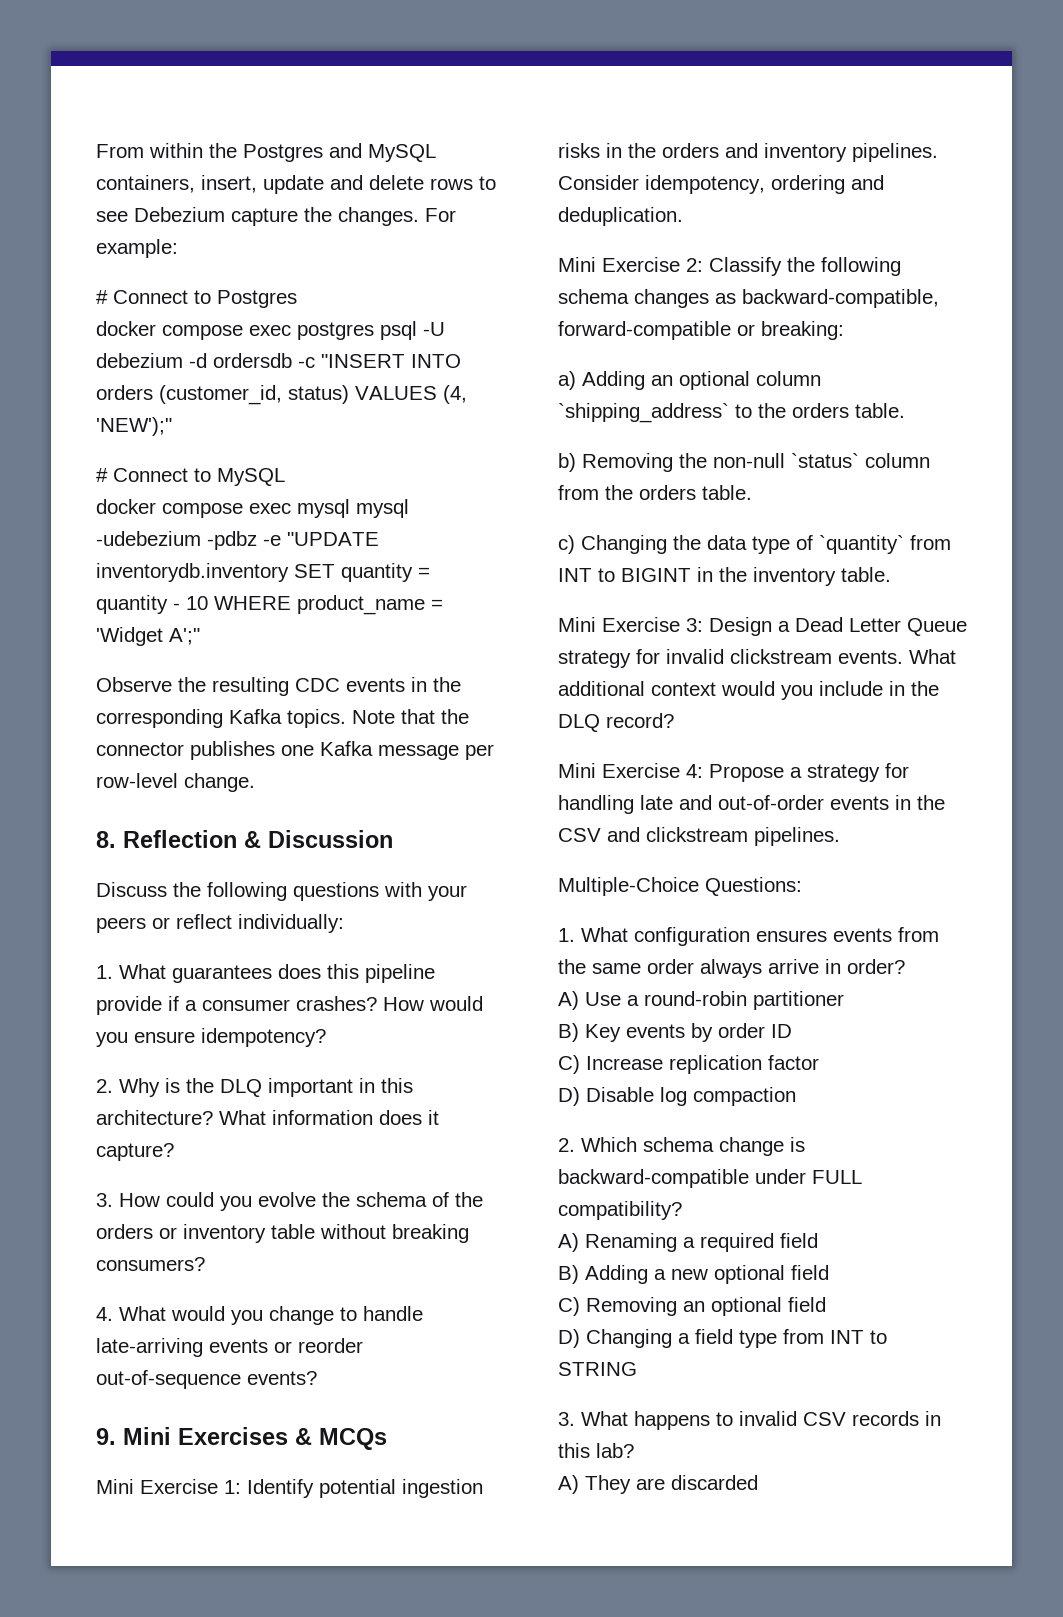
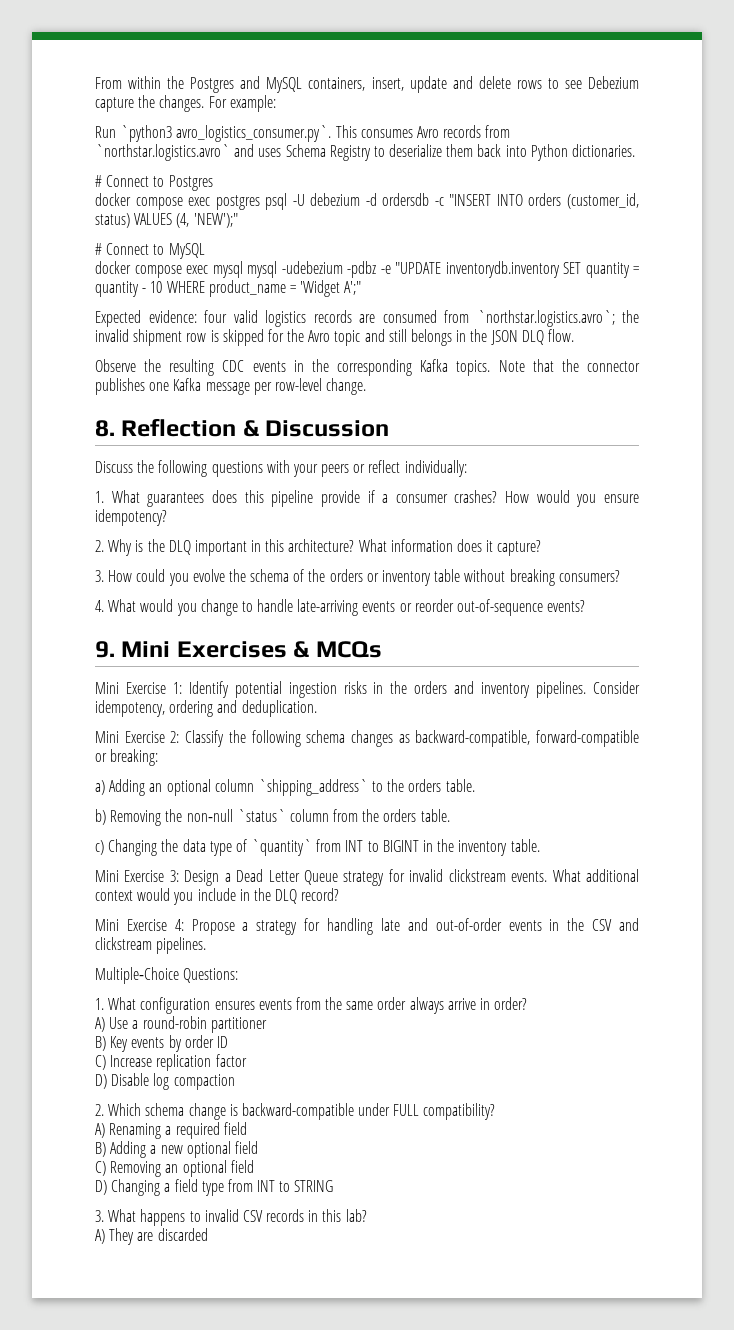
+ Run `python3 avro_logistics_consumer.py`. This consumes Avro records from `northstar.logistics.avro` and uses Schema Registry to deserialize them back into Python dictionaries.
+ Expected evidence: four valid logistics records are consumed from `northstar.logistics.avro`; the invalid shipment row is skipped for the Avro topic and still belongs in the JSON DLQ flow.

